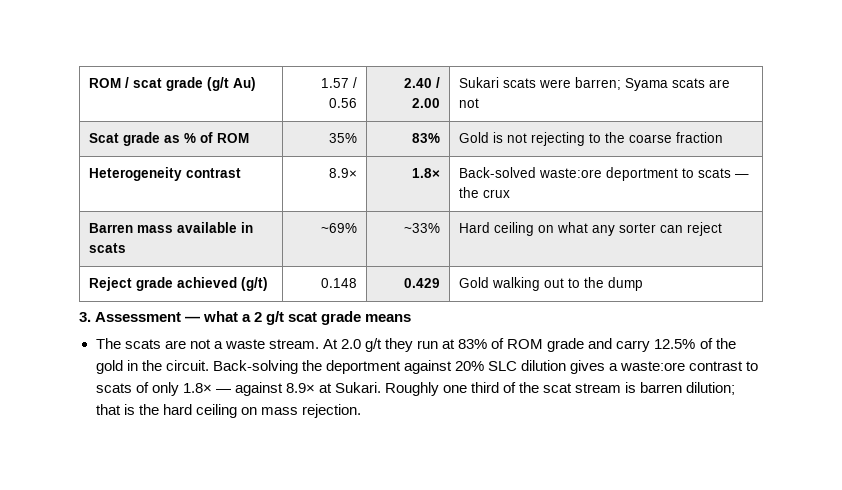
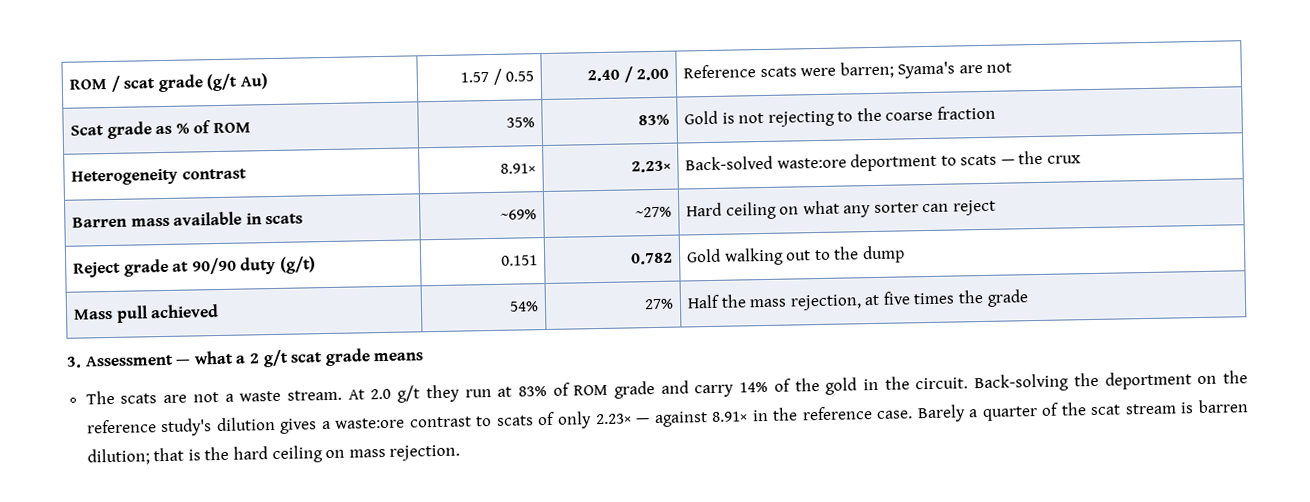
- ROM / scat grade (g/t Au) | 1.57 / 0.56 | 2.40 / 2.00 | Sukari scats were barren; Syama scats are not
+ ROM / scat grade (g/t Au) | 1.57 / 0.55 | 2.40 / 2.00 | Reference scats were barren; Syama's are not
- Heterogeneity contrast | 8.9× | 1.8× | Back-solved waste:ore deportment to scats — the crux
+ Heterogeneity contrast | 8.91× | 2.23× | Back-solved waste:ore deportment to scats — the crux
- Barren mass available in scats | ~69% | ~33% | Hard ceiling on what any sorter can reject
+ Barren mass available in scats | ~69% | ~27% | Hard ceiling on what any sorter can reject
- Reject grade achieved (g/t) | 0.148 | 0.429 | Gold walking out to the dump
+ Reject grade at 90/90 duty (g/t) | 0.151 | 0.782 | Gold walking out to the dump
+ Mass pull achieved | 54% | 27% | Half the mass rejection, at five times the grade
- At 2.0 g/t they run at 83% of ROM grade and carry 12.5% of the gold in the circuit.
+ At 2.0 g/t they run at 83% of ROM grade and carry 14% of the gold in the circuit.
- Back-solving the deportment against 20% SLC dilution gives a waste:ore contrast to scats of only 1.8× — against 8.9× at Sukari. Roughly one third of the scat stream is barren dilution; that is the hard ceiling on mass rejection.
+ Back-solving the deportment on the reference study's dilution gives a waste:ore contrast to scats of only 2.23× — against 8.91× in the reference case. Barely a quarter of the scat stream is barren dilution; that is the hard ceiling on mass rejection.

